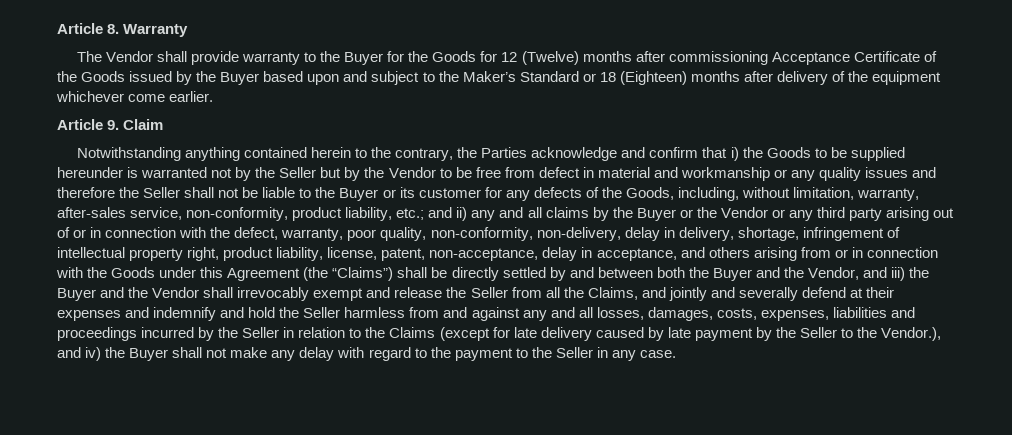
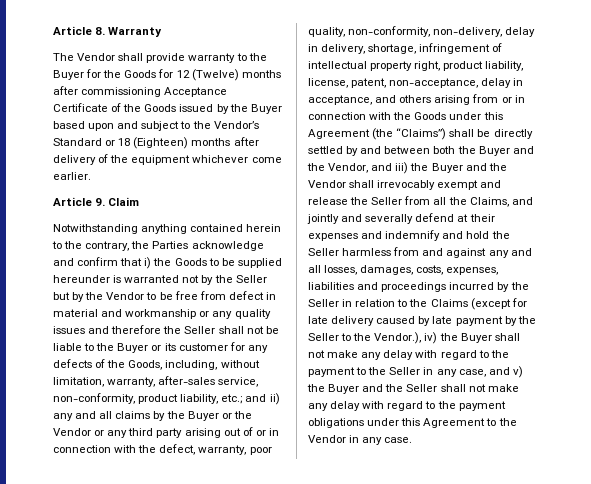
- The Vendor shall provide warranty to the Buyer for the Goods for 12 (Twelve) months after commissioning Acceptance Certificate of the Goods issued by the Buyer based upon and subject to the Maker’s Standard or 18 (Eighteen) months after delivery of the equipment whichever come earlier.
+ The Vendor shall provide warranty to the Buyer for the Goods for 12 (Twelve) months after commissioning Acceptance Certificate of the Goods issued by the Buyer based upon and subject to the Vendor’s Standard or 18 (Eighteen) months after delivery of the equipment whichever come earlier.
- and ii) any and all claims by the Buyer or the Vendor or any third party arising out of or in connection with the defect, warranty, poor quality, non-conformity, non-delivery, delay in delivery, shortage, infringement of intellectual property right, product liability, license, patent, non-acceptance, delay in acceptance, and others arising from or in connection with the Goods under this Agreement (the “Claims”) shall be directly settled by and between both the Buyer and the Vendor, and iii) the Buyer and the Vendor shall irrevocably exempt and release the Seller from all the Claims, and jointly and severally defend at their expenses and indemnify and hold the Seller harmless from and against any and all losses, damages, costs, expenses, liabilities and proceedings incurred by the Seller in relation to the Claims (except for late delivery caused by late payment by the Seller to the Vendor.), and iv) the Buyer shall not make any delay with regard to the payment to the Seller in any case.
+ and ii) any and all claims by the Buyer or the Vendor or any third party arising out of or in connection with the defect, warranty, poor quality, non-conformity, non-delivery, delay in delivery, shortage, infringement of intellectual property right, product liability, license, patent, non-acceptance, delay in acceptance, and others arising from or in connection with the Goods under this Agreement (the “Claims”) shall be directly settled by and between both the Buyer and the Vendor, and iii) the Buyer and the Vendor shall irrevocably exempt and release the Seller from all the Claims, and jointly and severally defend at their expenses and indemnify and hold the Seller harmless from and against any and all losses, damages, costs, expenses, liabilities and proceedings incurred by the Seller in relation to the Claims (except for late delivery caused by late payment by the Seller to the Vendor.), iv) the Buyer shall not make any delay with regard to the payment to the Seller in any case, and v) the Buyer and the Seller shall not make any delay with regard to the payment obligations under this Agreement to the Vendor in any case.

